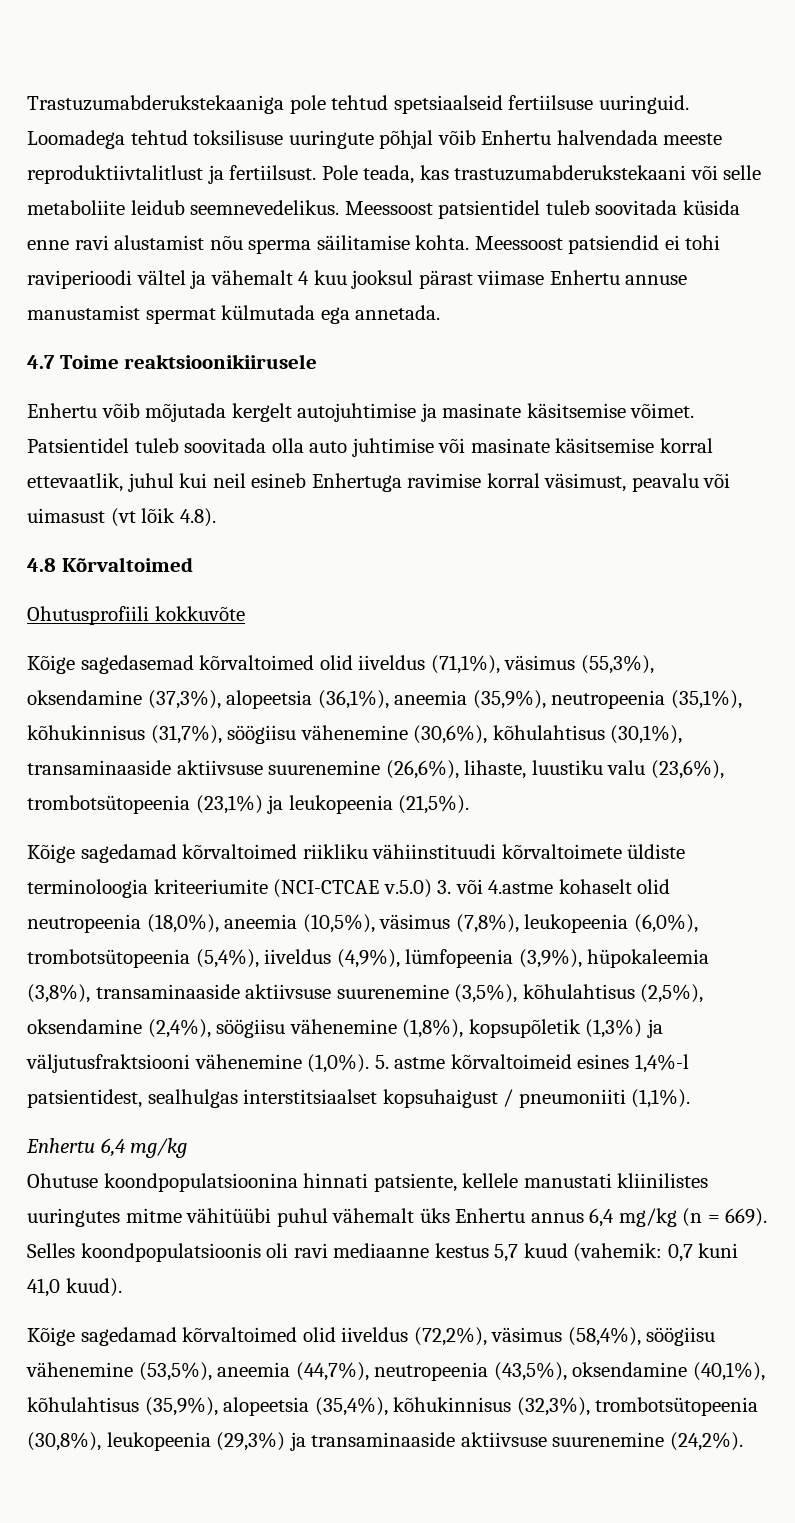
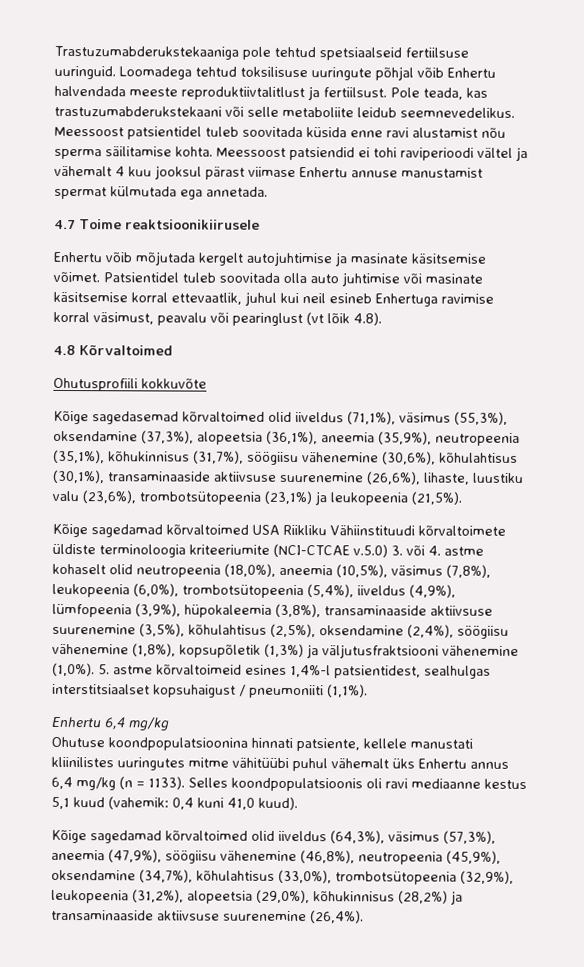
- Patsientidel tuleb soovitada olla auto juhtimise või masinate käsitsemise korral ettevaatlik, juhul kui neil esineb Enhertuga ravimise korral väsimust, peavalu või uimasust (vt lõik 4.8).
+ Patsientidel tuleb soovitada olla auto juhtimise või masinate käsitsemise korral ettevaatlik, juhul kui neil esineb Enhertuga ravimise korral väsimust, peavalu või pearinglust (vt lõik 4.8).
- Kõige sagedamad kõrvaltoimed riikliku vähiinstituudi kõrvaltoimete üldiste terminoloogia kriteeriumite (NCI-CTCAE v.5.0) 3. või 4.astme kohaselt olid neutropeenia (18,0%), aneemia (10,5%), väsimus (7,8%), leukopeenia (6,0%), trombotsütopeenia (5,4%), iiveldus (4,9%), lümfopeenia (3,9%), hüpokaleemia (3,8%), transaminaaside aktiivsuse suurenemine (3,5%), kõhulahtisus (2,5%), oksendamine (2,4%), söögiisu vähenemine (1,8%), kopsupõletik (1,3%) ja väljutusfraktsiooni vähenemine (1,0%).
+ Kõige sagedamad kõrvaltoimed USA Riikliku Vähiinstituudi kõrvaltoimete üldiste terminoloogia kriteeriumite (NCI-CTCAE v.5.0) 3. või 4. astme kohaselt olid neutropeenia (18,0%), aneemia (10,5%), väsimus (7,8%), leukopeenia (6,0%), trombotsütopeenia (5,4%), iiveldus (4,9%), lümfopeenia (3,9%), hüpokaleemia (3,8%), transaminaaside aktiivsuse suurenemine (3,5%), kõhulahtisus (2,5%), oksendamine (2,4%), söögiisu vähenemine (1,8%), kopsupõletik (1,3%) ja väljutusfraktsiooni vähenemine (1,0%).
- Ohutuse koondpopulatsioonina hinnati patsiente, kellele manustati kliinilistes uuringutes mitme vähitüübi puhul vähemalt üks Enhertu annus 6,4 mg/kg (n = 669).
+ Ohutuse koondpopulatsioonina hinnati patsiente, kellele manustati kliinilistes uuringutes mitme vähitüübi puhul vähemalt üks Enhertu annus 6,4 mg/kg (n = 1133).
- Selles koondpopulatsioonis oli ravi mediaanne kestus 5,7 kuud (vahemik: 0,7 kuni 41,0 kuud).
+ Selles koondpopulatsioonis oli ravi mediaanne kestus 5,1 kuud (vahemik: 0,4 kuni 41,0 kuud).
- Kõige sagedamad kõrvaltoimed olid iiveldus (72,2%), väsimus (58,4%), söögiisu vähenemine (53,5%), aneemia (44,7%), neutropeenia (43,5%), oksendamine (40,1%), kõhulahtisus (35,9%), alopeetsia (35,4%), kõhukinnisus (32,3%), trombotsütopeenia (30,8%), leukopeenia (29,3%) ja transaminaaside aktiivsuse suurenemine (24,2%).
+ Kõige sagedamad kõrvaltoimed olid iiveldus (64,3%), väsimus (57,3%), aneemia (47,9%), söögiisu vähenemine (46,8%), neutropeenia (45,9%), oksendamine (34,7%), kõhulahtisus (33,0%), trombotsütopeenia (32,9%), leukopeenia (31,2%), alopeetsia (29,0%), kõhukinnisus (28,2%) ja transaminaaside aktiivsuse suurenemine (26,4%).

